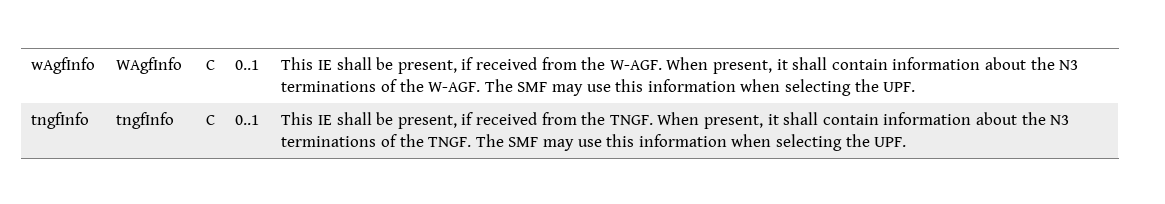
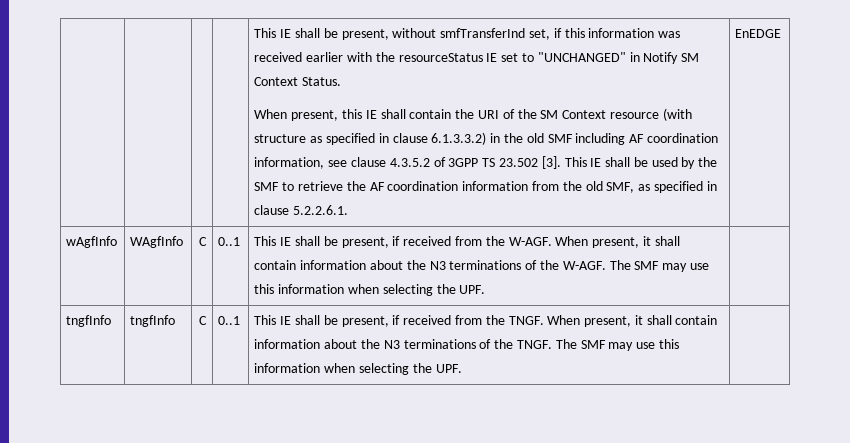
+ This IE shall be present, without smfTransferInd set, if this information was received earlier with the resourceStatus IE set to "UNCHANGED" in Notify SM Context Status.
+ When present, this IE shall contain the URI of the SM Context resource (with structure as specified in clause 6.1.3.3.2) in the old SMF including AF coordination information, see clause 4.3.5.2 of 3GPP TS 23.502 [3]. This IE shall be used by the SMF to retrieve the AF coordination information from the old SMF, as specified in clause 5.2.2.6.1. | EnEDGE

